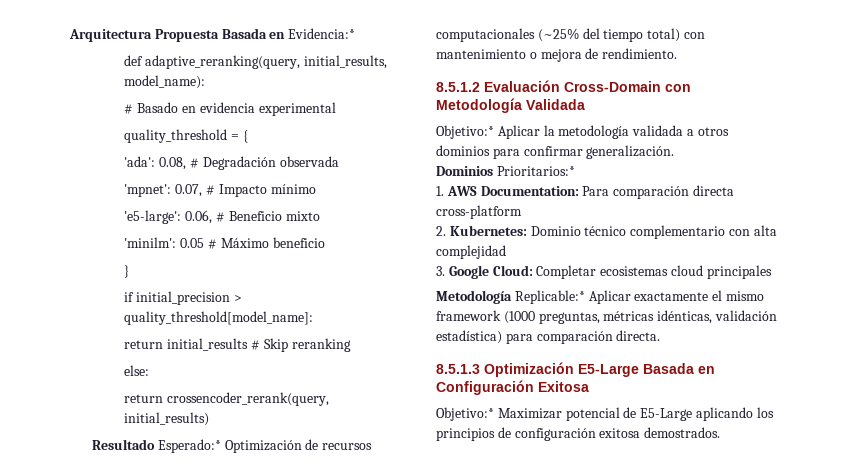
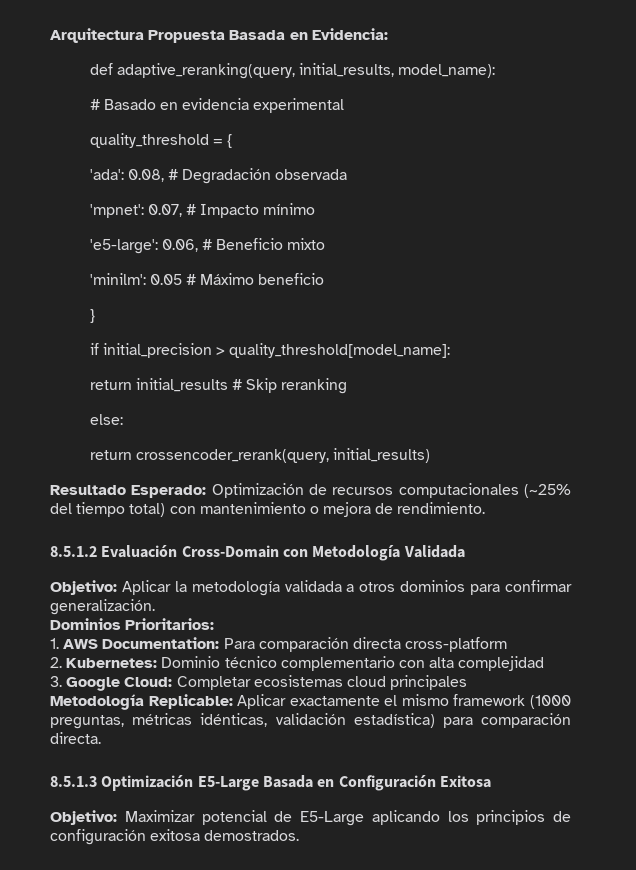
- Arquitectura Propuesta Basada en Evidencia:*
+ Arquitectura Propuesta Basada en Evidencia:
- Resultado Esperado:* Optimización de recursos computacionales (~25% del tiempo total) con mantenimiento o mejora de rendimiento.
+ Resultado Esperado: Optimización de recursos computacionales (~25% del tiempo total) con mantenimiento o mejora de rendimiento.
- Objetivo:* Aplicar la metodología validada a otros dominios para confirmar generalización.
+ Objetivo: Aplicar la metodología validada a otros dominios para confirmar generalización.
- Dominios Prioritarios:*
+ Dominios Prioritarios:
- Metodología Replicable:* Aplicar exactamente el mismo framework (1000 preguntas, métricas idénticas, validación estadística) para comparación directa.
+ Metodología Replicable: Aplicar exactamente el mismo framework (1000 preguntas, métricas idénticas, validación estadística) para comparación directa.
- Objetivo:* Maximizar potencial de E5-Large aplicando los principios de configuración exitosa demostrados.
+ Objetivo: Maximizar potencial de E5-Large aplicando los principios de configuración exitosa demostrados.

